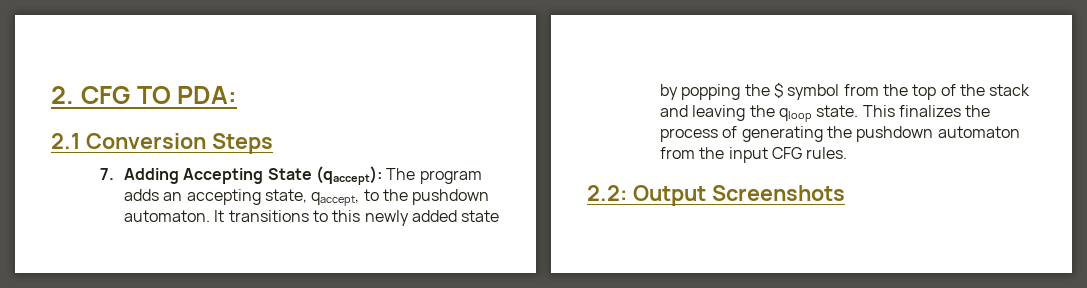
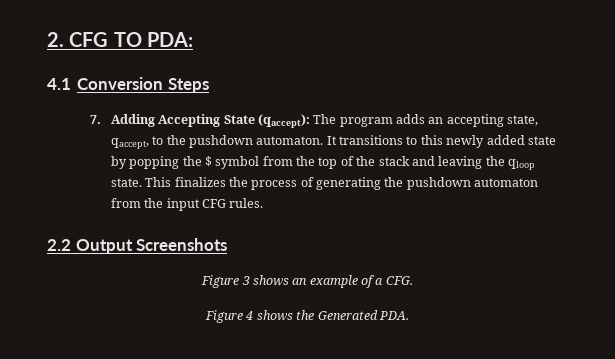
- 2.1 Conversion Steps
+ 4.1 Conversion Steps
- 2.2: Output Screenshots
+ 2.2 Output Screenshots
+ Figure 3 shows an example of a CFG.
+ Figure 4 shows the Generated PDA.

